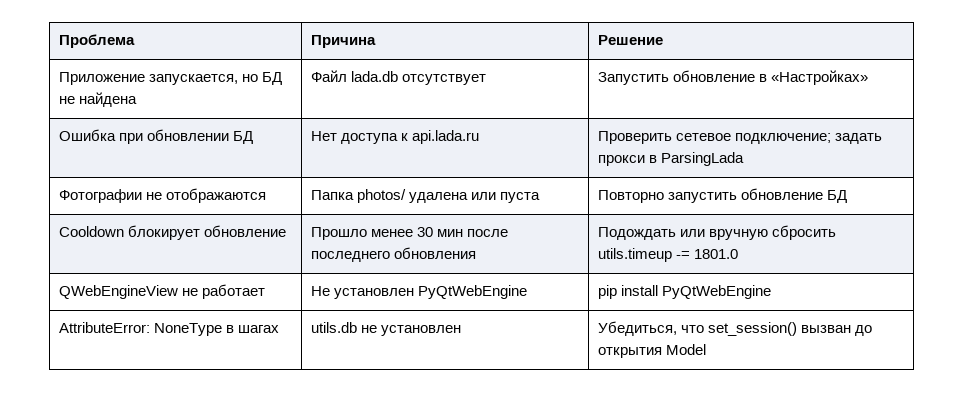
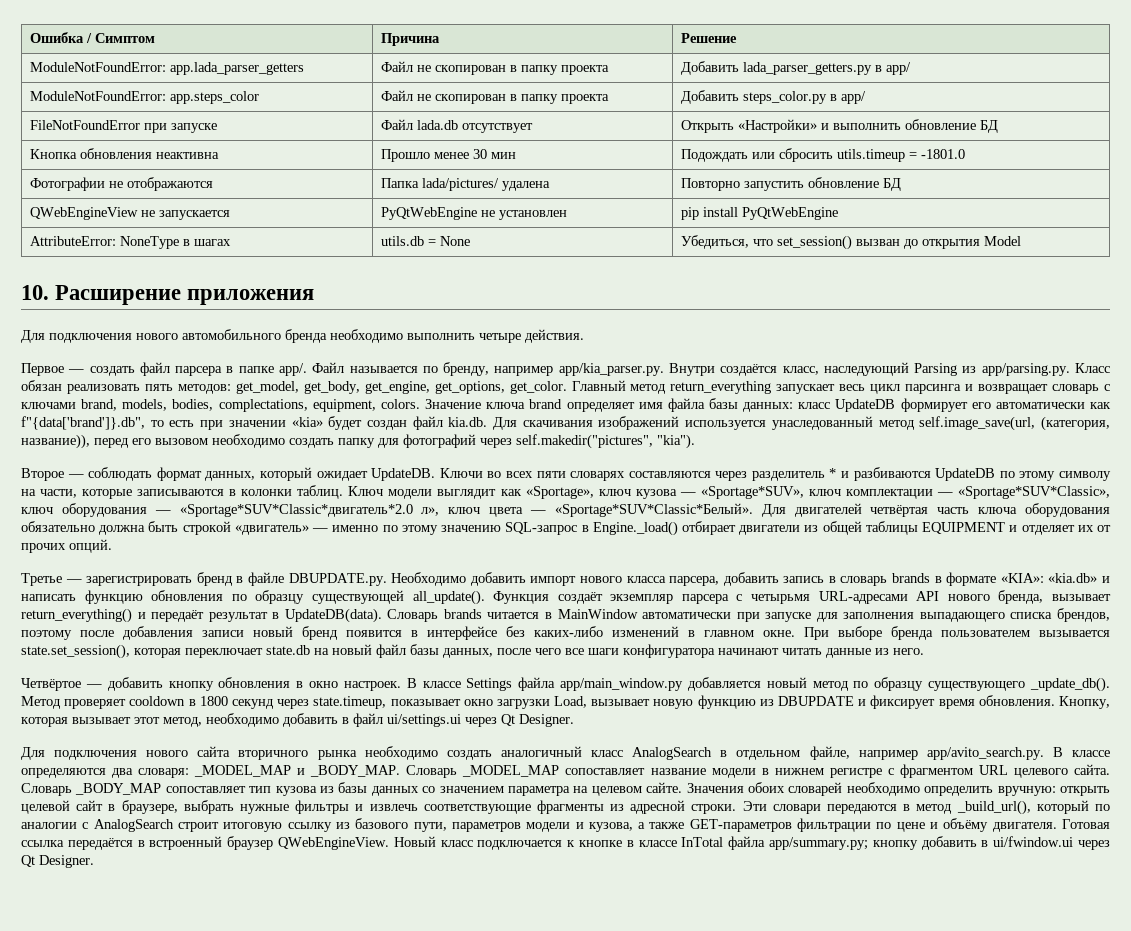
- Проблема | Причина | Решение
+ Ошибка / Симптом | Причина | Решение
- Приложение запускается, но БД не найдена | Файл lada.db отсутствует | Запустить обновление в «Настройках»
- Ошибка при обновлении БД | Нет доступа к api.lada.ru | Проверить сетевое подключение; задать прокси в ParsingLada
+ ModuleNotFoundError: app.lada_parser_getters | Файл не скопирован в папку проекта | Добавить lada_parser_getters.py в app/
+ ModuleNotFoundError: app.steps_color | Файл не скопирован в папку проекта | Добавить steps_color.py в app/
+ FileNotFoundError при запуске | Файл lada.db отсутствует | Открыть «Настройки» и выполнить обновление БД
+ Кнопка обновления неактивна | Прошло менее 30 мин | Подождать или сбросить utils.timeup = -1801.0
- Фотографии не отображаются | Папка photos/ удалена или пуста | Повторно запустить обновление БД
+ Фотографии не отображаются | Папка lada/pictures/ удалена | Повторно запустить обновление БД
- Cooldown блокирует обновление | Прошло менее 30 мин после последнего обновления | Подождать или вручную сбросить utils.timeup -= 1801.0
- QWebEngineView не работает | Не установлен PyQtWebEngine | pip install PyQtWebEngine
+ QWebEngineView не запускается | PyQtWebEngine не установлен | pip install PyQtWebEngine
- AttributeError: NoneType в шагах | utils.db не установлен | Убедиться, что set_session() вызван до открытия Model
+ AttributeError: NoneType в шагах | utils.db = None | Убедиться, что set_session() вызван до открытия Model
+ 10. Расширение приложения
+ Для подключения нового автомобильного бренда необходимо выполнить четыре действия.
+ Первое — создать файл парсера в папке app/. Файл называется по бренду, например app/kia_parser.py. Внутри создаётся класс, наследующий Parsing из app/parsing.py. Класс обязан реализовать пять методов: get_model, get_body, get_engine, get_options, get_color. Главный метод return_everything запускает весь цикл парсинга и возвращает словарь с ключами brand, models, bodies, complectations, equipment, colors. Значение ключа brand определяет имя файла базы данных: класс UpdateDB формирует его автоматически как f"{data['brand']}.db", то есть при значении «kia» будет создан файл kia.db. Для скачивания изображений используется унаследованный метод self.image_save(url, (категория, название)), перед его вызовом необходимо создать папку для фотографий через self.makedir("pictures", "kia").
+ Второе — соблюдать формат данных, который ожидает UpdateDB. Ключи во всех пяти словарях составляются через разделитель * и разбиваются UpdateDB по этому символу на части, которые записываются в колонки таблиц. Ключ модели выглядит как «Sportage», ключ кузова — «Sportage*SUV», ключ комплектации — «Sportage*SUV*Classic», ключ оборудования — «Sportage*SUV*Classic*двигатель*2.0 л», ключ цвета — «Sportage*SUV*Classic*Белый». Для двигателей четвёртая часть ключа оборудования обязательно должна быть строкой «двигатель» — именно по этому значению SQL-запрос в Engine._load() отбирает двигатели из общей таблицы EQUIPMENT и отделяет их от прочих опций.
+ Третье — зарегистрировать бренд в файле DBUPDATE.py. Необходимо добавить импорт нового класса парсера, добавить запись в словарь brands в формате «KIA»: «kia.db» и написать функцию обновления по образцу существующей all_update(). Функция создаёт экземпляр парсера с четырьмя URL-адресами API нового бренда, вызывает return_everything() и передаёт результат в UpdateDB(data). Словарь brands читается в MainWindow автоматически при запуске для заполнения выпадающего списка брендов, поэтому после добавления записи новый бренд появится в интерфейсе без каких-либо изменений в главном окне. При выборе бренда пользователем вызывается state.set_session(), которая переключает state.db на новый файл базы данных, после чего все шаги конфигуратора начинают читать данные из него.
+ Четвёртое — добавить кнопку обновления в окно настроек. В классе Settings файла app/main_window.py добавляется новый метод по образцу существующего _update_db(). Метод проверяет cooldown в 1800 секунд через state.timeup, показывает окно загрузки Load, вызывает новую функцию из DBUPDATE и фиксирует время обновления. Кнопку, которая вызывает этот метод, необходимо добавить в файл ui/settings.ui через Qt Designer.
+ Для подключения нового сайта вторичного рынка необходимо создать аналогичный класс AnalogSearch в отдельном файле, например app/avito_search.py. В классе определяются два словаря: _MODEL_MAP и _BODY_MAP. Словарь _MODEL_MAP сопоставляет название модели в нижнем регистре с фрагментом URL целевого сайта. Словарь _BODY_MAP сопоставляет тип кузова из базы данных со значением параметра на целевом сайте. Значения обоих словарей необходимо определить вручную: открыть целевой сайт в браузере, выбрать нужные фильтры и извлечь соответствующие фрагменты из адресной строки. Эти словари передаются в метод _build_url(), который по аналогии с AnalogSearch строит итоговую ссылку из базового пути, параметров модели и кузова, а также GET-параметров фильтрации по цене и объёму двигателя. Готовая ссылка передаётся в встроенный браузер QWebEngineView. Новый класс подключается к кнопке в классе InTotal файла app/summary.py; кнопку добавить в ui/fwindow.ui через Qt Designer.

